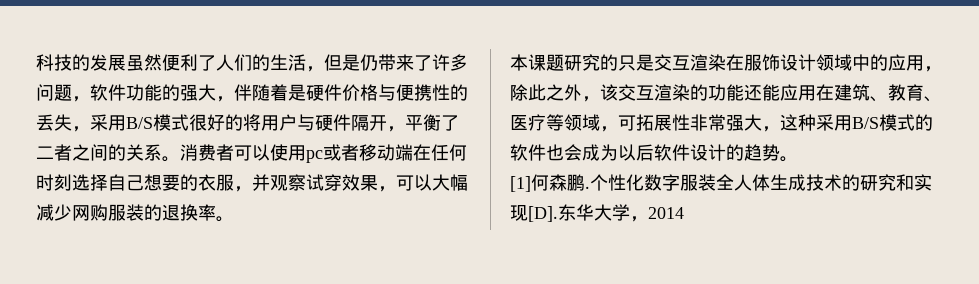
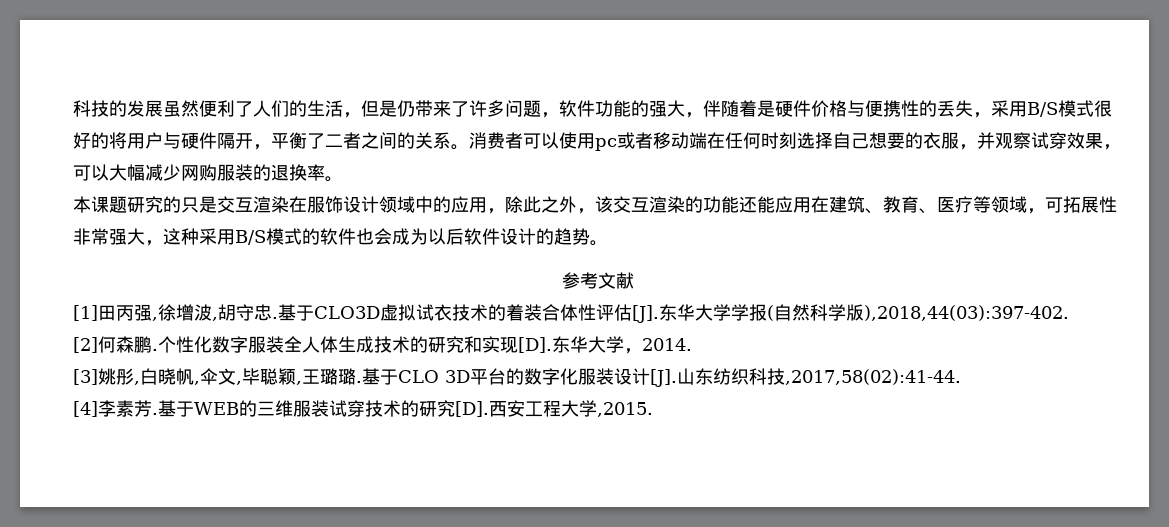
+ 参考文献
- [1]何森鹏.
+ [1]田丙强,徐增波,胡守忠.基于CLO3D虚拟试衣技术的着装合体性评估[J].东华大学学报(自然科学版),2018,44(03):397-402.
+ [2]何森鹏.
- 个性化数字服装全人体生成技术的研究和实现[D].东华大学，2014
+ 个性化数字服装全人体生成技术的研究和实现[D].东华大学，2014.
+ [3]姚彤,白晓帆,伞文,毕聪颖,王璐璐.基于CLO 3D平台的数字化服装设计[J].山东纺织科技,2017,58(02):41-44.
+ [4]李素芳.基于WEB的三维服装试穿技术的研究[D].西安工程大学,2015.

